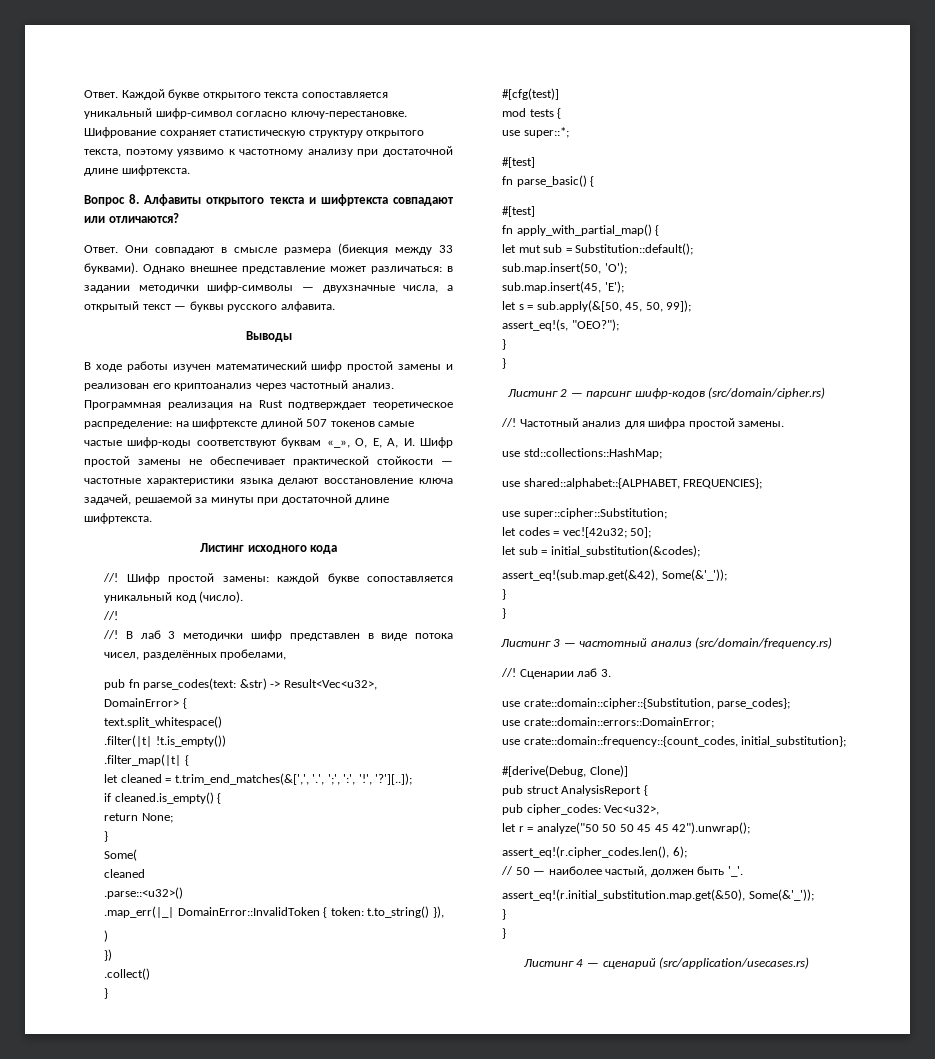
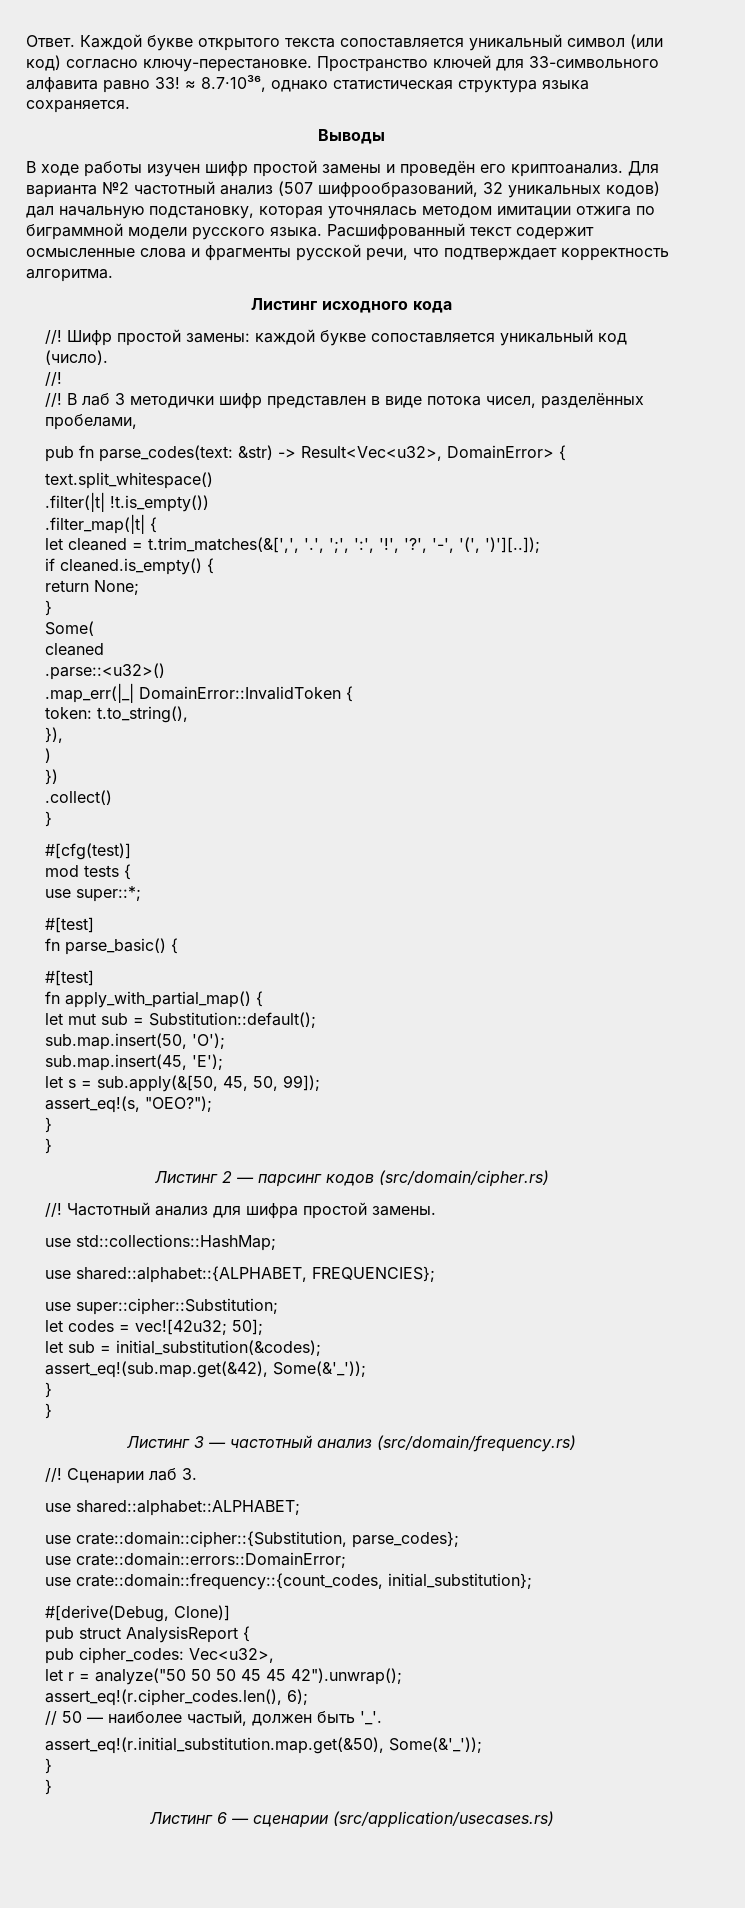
- Каждой букве открытого текста сопоставляется уникальный шифр-символ согласно ключу-перестановке. Шифрование сохраняет статистическую структуру открытого текста, поэтому уязвимо к частотному анализу при достаточной длине шифртекста.
- Вопрос 8. Алфавиты открытого текста и шифртекста совпадают или отличаются?
- Ответ. Они совпадают в смысле размера (биекция между 33 буквами). Однако внешнее представление может различаться: в задании методички шифр-символы — двухзначные числа, а открытый текст — буквы русского алфавита.
+ Каждой букве открытого текста сопоставляется уникальный символ (или код) согласно ключу-перестановке. Пространство ключей для 33-символьного алфавита равно 33! ≈ 8.7·10³⁶, однако статистическая структура языка сохраняется.
- В ходе работы изучен математический шифр простой замены и реализован его криптоанализ через частотный анализ. Программная реализация на Rust подтверждает теоретическое распределение: на шифртексте длиной 507 токенов самые частые шифр-коды соответствуют буквам «_», О, Е, А, И. Шифр простой замены не обеспечивает практической стойкости — частотные характеристики языка делают восстановление ключа задачей, решаемой за минуты при достаточной длине шифртекста.
+ В ходе работы изучен шифр простой замены и проведён его криптоанализ. Для варианта №2 частотный анализ (507 шифрообразований, 32 уникальных кодов) дал начальную подстановку, которая уточнялась методом имитации отжига по биграммной модели русского языка. Расшифрованный текст содержит осмысленные слова и фрагменты русской речи, что подтверждает корректность алгоритма.
- let cleaned = t.trim_end_matches(&[',', '.', ';', ':', '!', '?'][..]);
+ let cleaned = t.trim_matches(&[',', '.', ';', ':', '!', '?', '-', '(', ')'][..]);
- .map_err(|_| DomainError::InvalidToken { token: t.to_string() }),
+ .map_err(|_| DomainError::InvalidToken {
+ token: t.to_string(),
+ }),
- Листинг 2 — парсинг шифр-кодов (src/domain/cipher.rs)
+ Листинг 2 — парсинг кодов (src/domain/cipher.rs)
+ use shared::alphabet::ALPHABET;
- Листинг 4 — сценарий (src/application/usecases.rs)
+ Листинг 6 — сценарии (src/application/usecases.rs)

